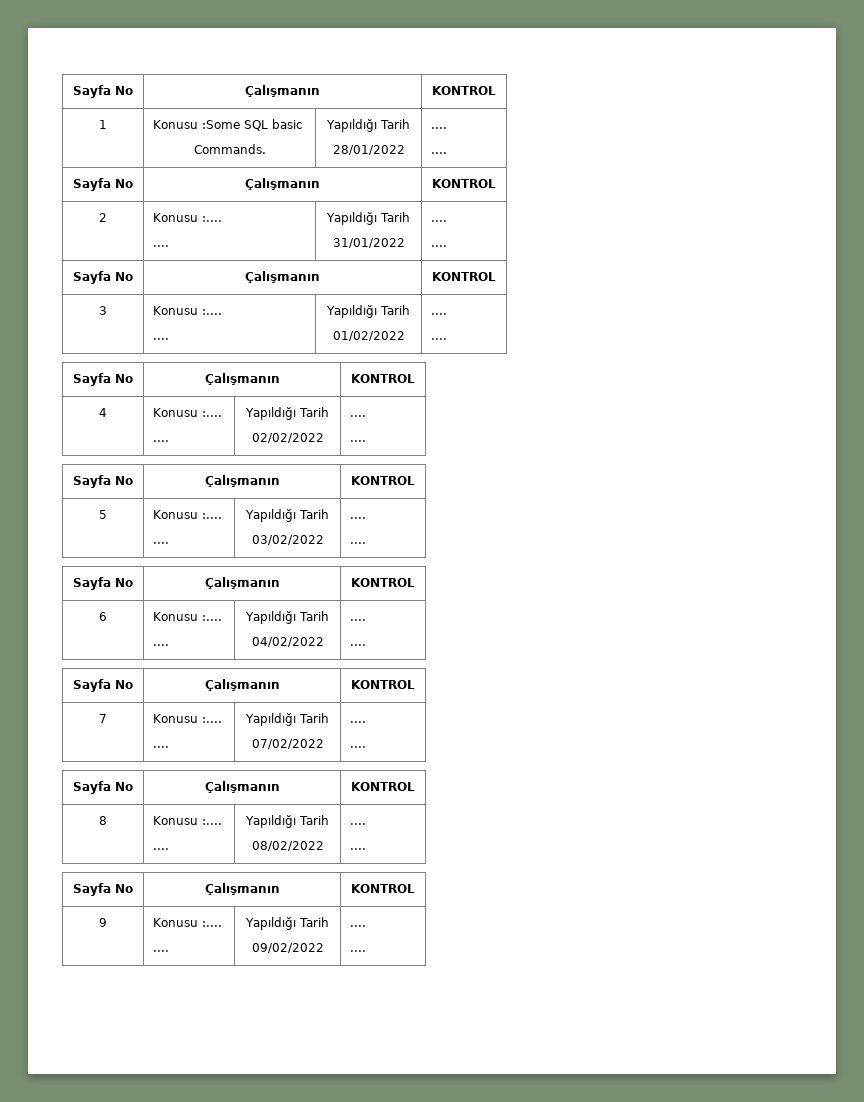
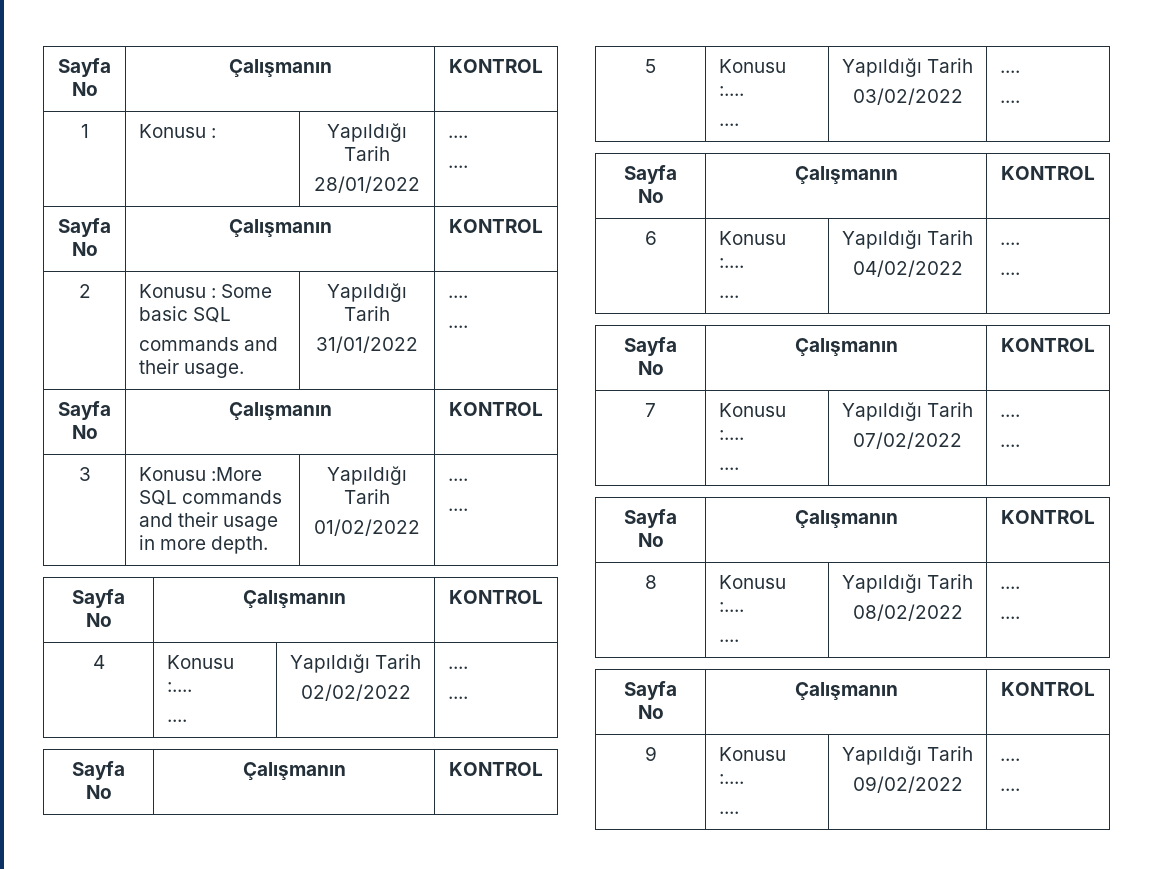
- 1 | Konusu :Some SQL basic
- Commands. | Yapıldığı Tarih
+ 1 | Konusu : | Yapıldığı Tarih
- 2 | Konusu :....
- .... | Yapıldığı Tarih
+ 2 | Konusu : Some basic SQL
+ commands and their usage. | Yapıldığı Tarih
- 3 | Konusu :....
- .... | Yapıldığı Tarih
+ 3 | Konusu :More SQL commands and their usage in more depth. | Yapıldığı Tarih

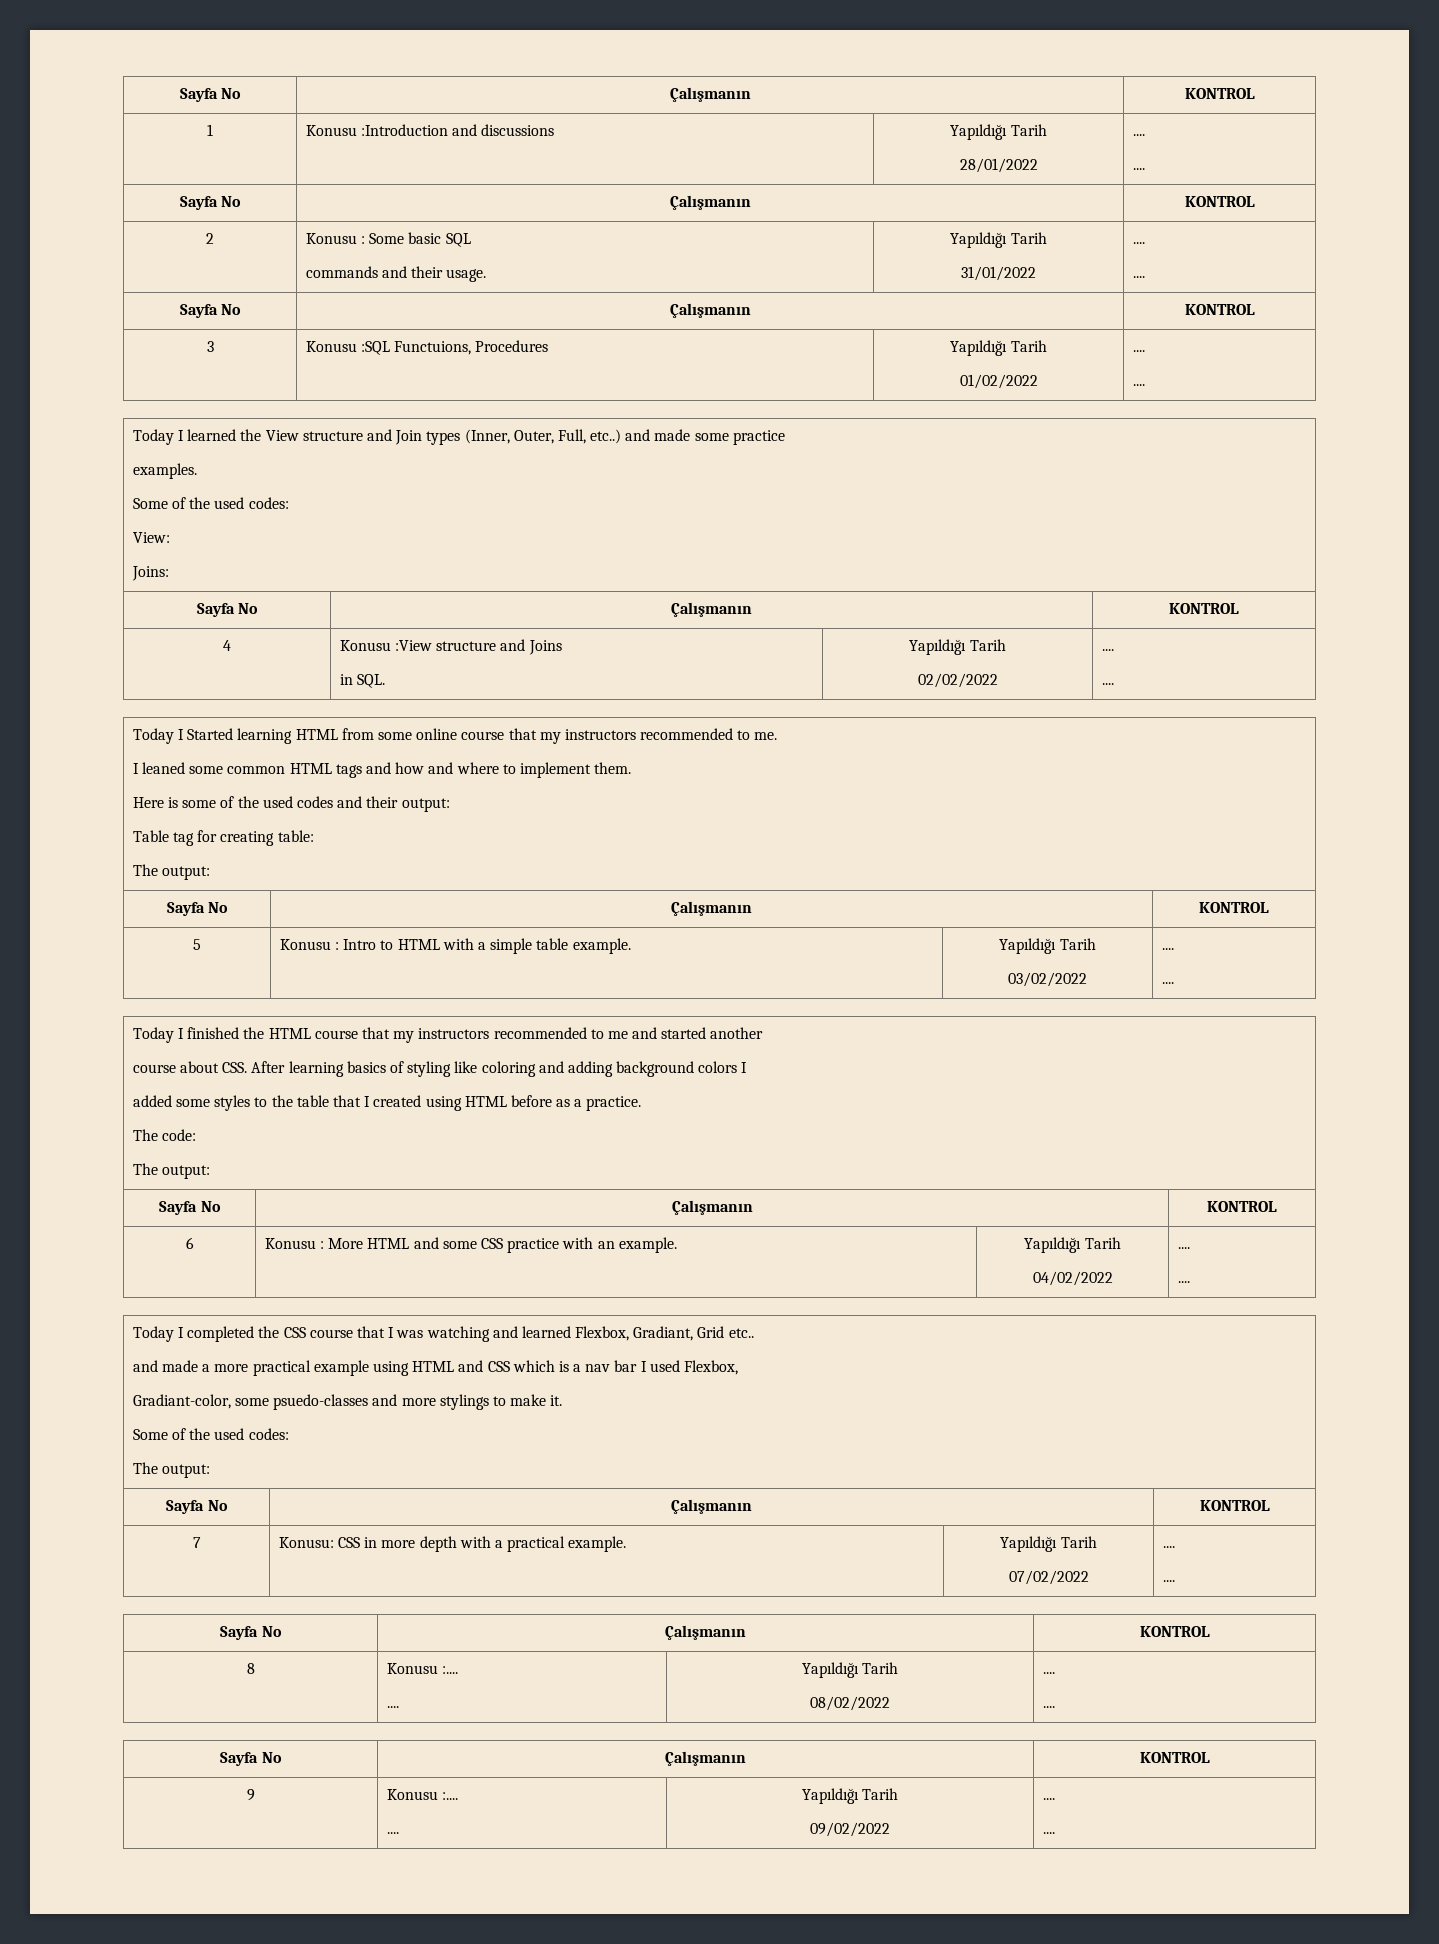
- 1 | Konusu : | Yapıldığı Tarih
+ 1 | Konusu :Introduction and discussions | Yapıldığı Tarih
- 3 | Konusu :More SQL commands and their usage in more depth. | Yapıldığı Tarih
+ 3 | Konusu :SQL Functuions, Procedures | Yapıldığı Tarih
+ Today I learned the View structure and Join types (Inner, Outer, Full, etc..) and made some practice
+ examples.
+ Some of the used codes:
+ View:
+ Joins:
- 4 | Konusu :....
- .... | Yapıldığı Tarih
+ 4 | Konusu :View structure and Joins
+ in SQL. | Yapıldığı Tarih
+ Today I Started learning HTML from some online course that my instructors recommended to me.
+ I leaned some common HTML tags and how and where to implement them.
+ Here is some of the used codes and their output:
+ Table tag for creating table:
+ The output:
- 5 | Konusu :....
- .... | Yapıldığı Tarih
+ 5 | Konusu : Intro to HTML with a simple table example. | Yapıldığı Tarih
+ Today I finished the HTML course that my instructors recommended to me and started another
+ course about CSS. After learning basics of styling like coloring and adding background colors I
+ added some styles to the table that I created using HTML before as a practice.
+ The code:
+ The output:
- 6 | Konusu :....
- .... | Yapıldığı Tarih
+ 6 | Konusu : More HTML and some CSS practice with an example. | Yapıldığı Tarih
+ Today I completed the CSS course that I was watching and learned Flexbox, Gradiant, Grid etc..
+ and made a more practical example using HTML and CSS which is a nav bar I used Flexbox,
+ Gradiant-color, some psuedo-classes and more stylings to make it.
+ Some of the used codes:
+ The output:
- 7 | Konusu :....
- .... | Yapıldığı Tarih
+ 7 | Konusu: CSS in more depth with a practical example. | Yapıldığı Tarih

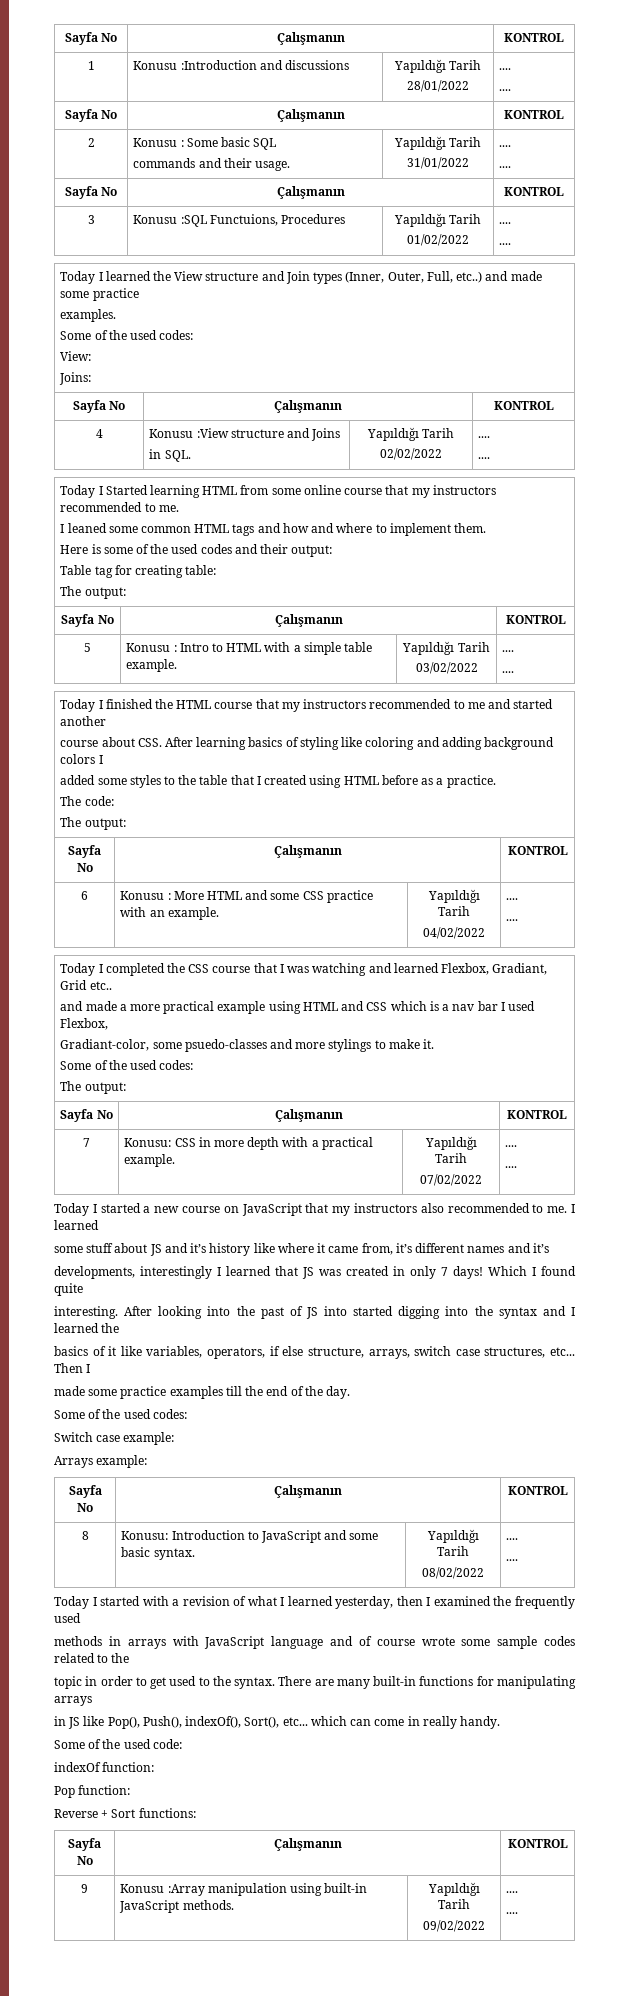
+ Today I started a new course on JavaScript that my instructors also recommended to me. I learned
+ some stuff about JS and it’s history like where it came from, it’s different names and it’s
+ developments, interestingly I learned that JS was created in only 7 days! Which I found quite
+ interesting. After looking into the past of JS into started digging into the syntax and I learned the
+ basics of it like variables, operators, if else structure, arrays, switch case structures, etc... Then I
+ made some practice examples till the end of the day.
+ Some of the used codes:
+ Switch case example:
+ Arrays example:
- 8 | Konusu :....
- .... | Yapıldığı Tarih
+ 8 | Konusu: Introduction to JavaScript and some basic syntax. | Yapıldığı Tarih
+ Today I started with a revision of what I learned yesterday, then I examined the frequently used
+ methods in arrays with JavaScript language and of course wrote some sample codes related to the
+ topic in order to get used to the syntax. There are many built-in functions for manipulating arrays
+ in JS like Pop(), Push(), indexOf(), Sort(), etc... which can come in really handy.
+ Some of the used code:
+ indexOf function:
+ Pop function:
+ Reverse + Sort functions:
- 9 | Konusu :....
- .... | Yapıldığı Tarih
+ 9 | Konusu :Array manipulation using built-in JavaScript methods. | Yapıldığı Tarih

